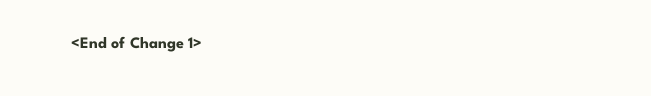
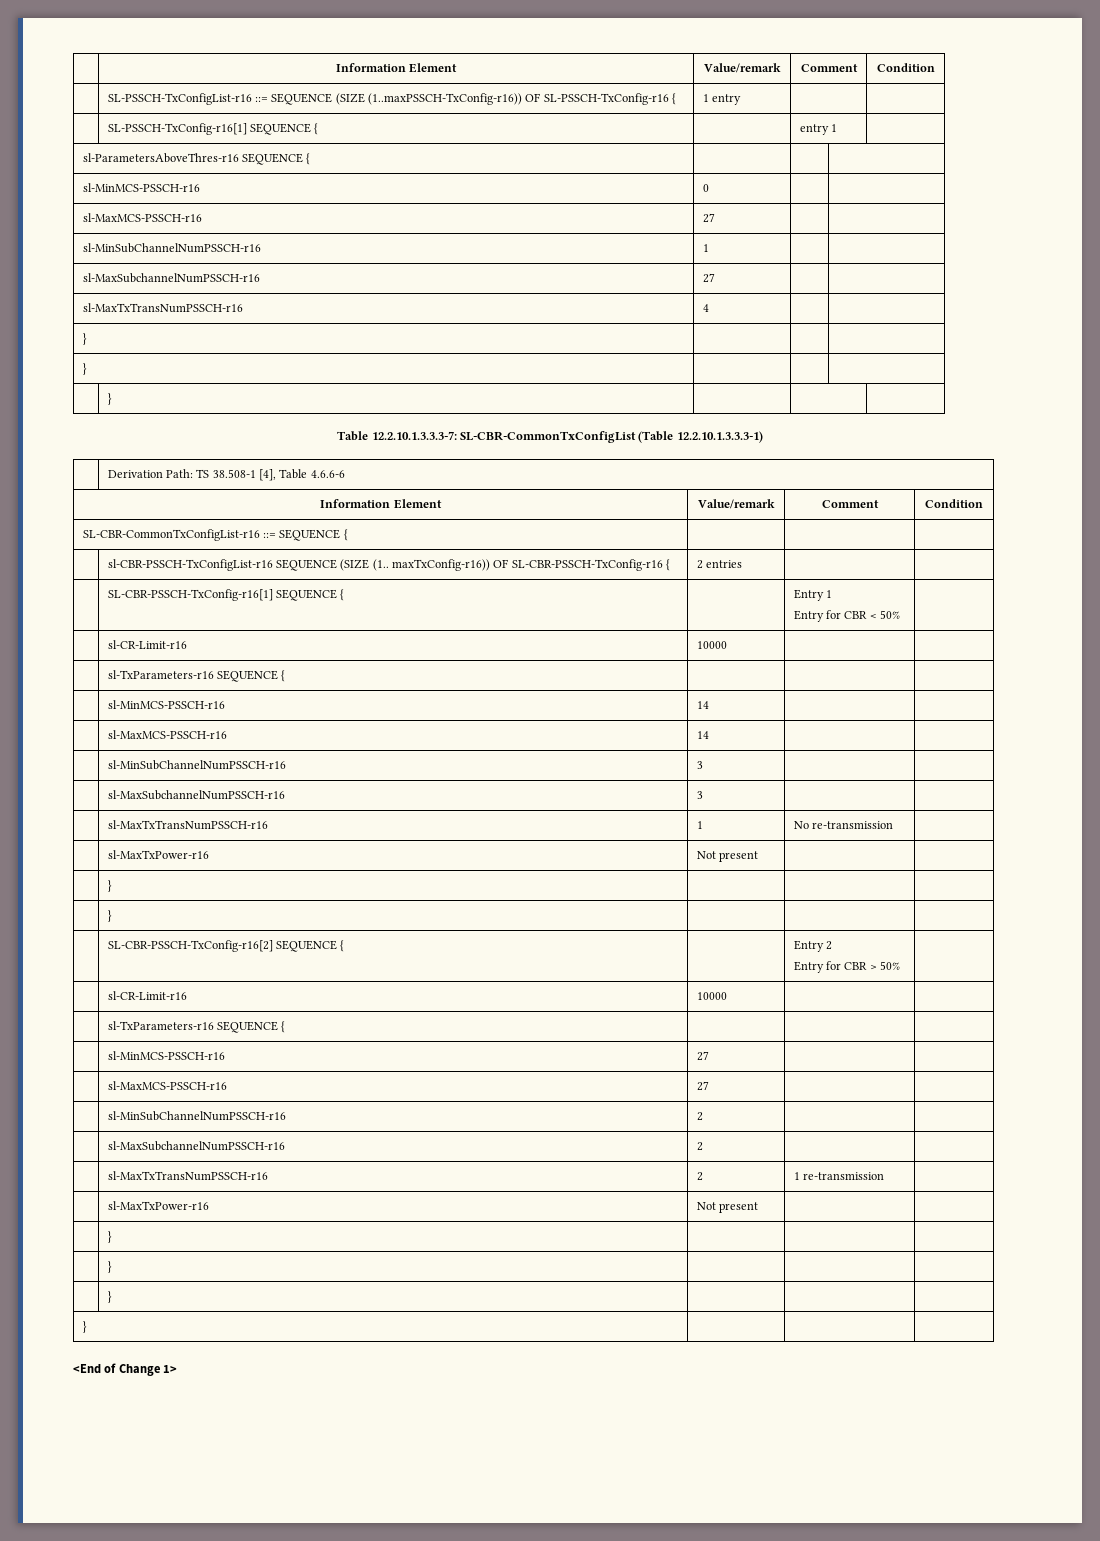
+ | Information Element | Value/remark | Comment | Condition
+ | SL-PSSCH-TxConfigList-r16 ::= SEQUENCE (SIZE (1..maxPSSCH-TxConfig-r16)) OF SL-PSSCH-TxConfig-r16 { | 1 entry | |
+ | SL-PSSCH-TxConfig-r16[1] SEQUENCE { | | entry 1 |
+ sl-ParametersAboveThres-r16 SEQUENCE { | | |
+ sl-MinMCS-PSSCH-r16 | 0 | |
+ sl-MaxMCS-PSSCH-r16 | 27 | |
+ sl-MinSubChannelNumPSSCH-r16 | 1 | |
+ sl-MaxSubchannelNumPSSCH-r16 | 27 | |
+ sl-MaxTxTransNumPSSCH-r16 | 4 | |
+ } | | |
+ } | | |
+ | } | | |
+ Table 12.2.10.1.3.3.3-7: SL-CBR-CommonTxConfigList (Table 12.2.10.1.3.3.3-1)
+ | Derivation Path: TS 38.508-1 [4], Table 4.6.6-6
+ Information Element | Value/remark | Comment | Condition
+ SL-CBR-CommonTxConfigList-r16 ::= SEQUENCE { | | |
+ | sl-CBR-PSSCH-TxConfigList-r16 SEQUENCE (SIZE (1.. maxTxConfig-r16)) OF SL-CBR-PSSCH-TxConfig-r16 { | 2 entries | |
+ | SL-CBR-PSSCH-TxConfig-r16[1] SEQUENCE { | | Entry 1
+ Entry for CBR < 50% |
+ | sl-CR-Limit-r16 | 10000 | |
+ | sl-TxParameters-r16 SEQUENCE { | | |
+ | sl-MinMCS-PSSCH-r16 | 14 | |
+ | sl-MaxMCS-PSSCH-r16 | 14 | |
+ | sl-MinSubChannelNumPSSCH-r16 | 3 | |
+ | sl-MaxSubchannelNumPSSCH-r16 | 3 | |
+ | sl-MaxTxTransNumPSSCH-r16 | 1 | No re-transmission |
+ | sl-MaxTxPower-r16 | Not present | |
+ | } | | |
+ | } | | |
+ | SL-CBR-PSSCH-TxConfig-r16[2] SEQUENCE { | | Entry 2
+ Entry for CBR > 50% |
+ | sl-CR-Limit-r16 | 10000 | |
+ | sl-TxParameters-r16 SEQUENCE { | | |
+ | sl-MinMCS-PSSCH-r16 | 27 | |
+ | sl-MaxMCS-PSSCH-r16 | 27 | |
+ | sl-MinSubChannelNumPSSCH-r16 | 2 | |
+ | sl-MaxSubchannelNumPSSCH-r16 | 2 | |
+ | sl-MaxTxTransNumPSSCH-r16 | 2 | 1 re-transmission |
+ | sl-MaxTxPower-r16 | Not present | |
+ | } | | |
+ | } | | |
+ | } | | |
+ } | | |

